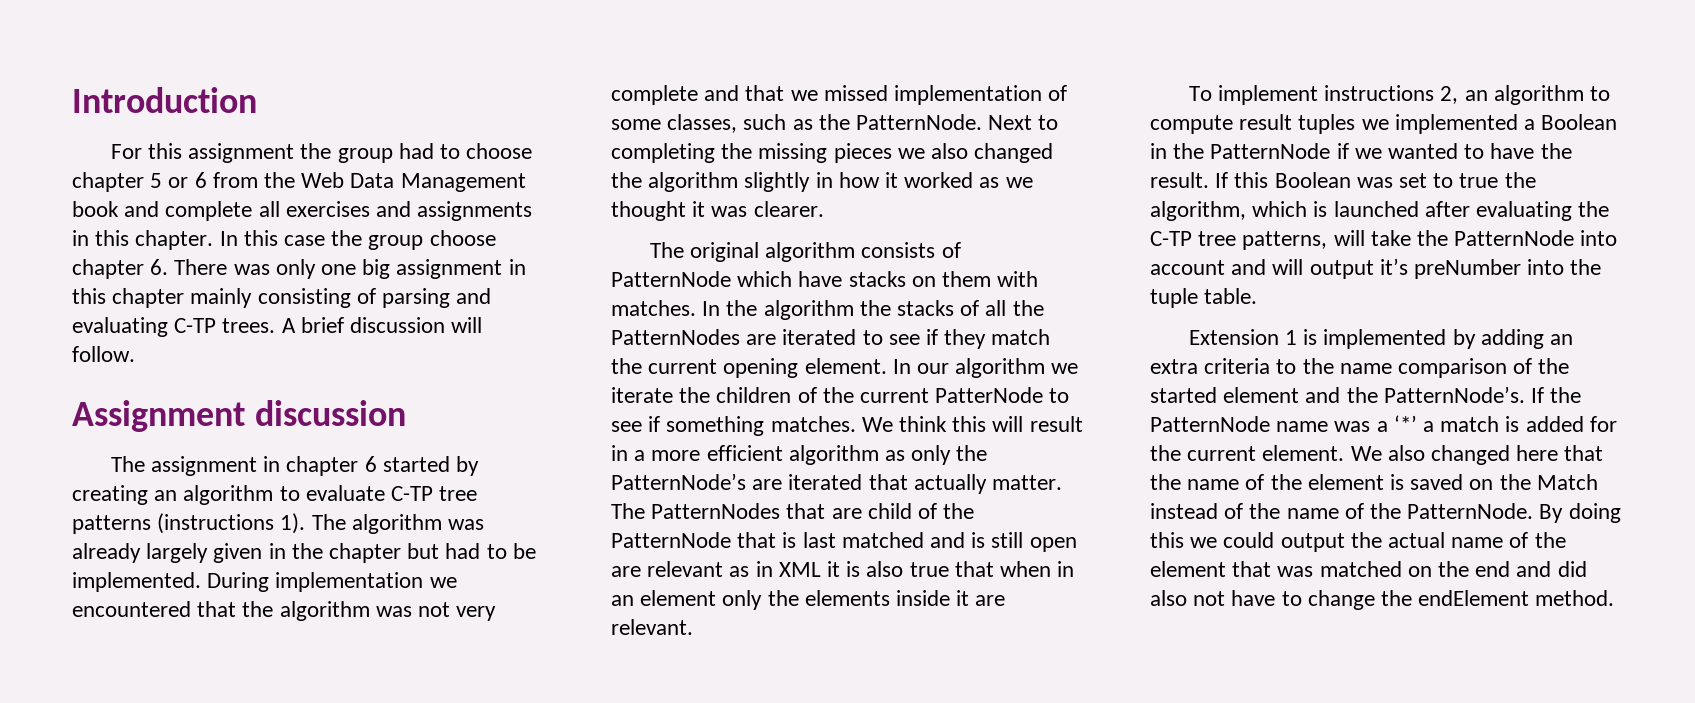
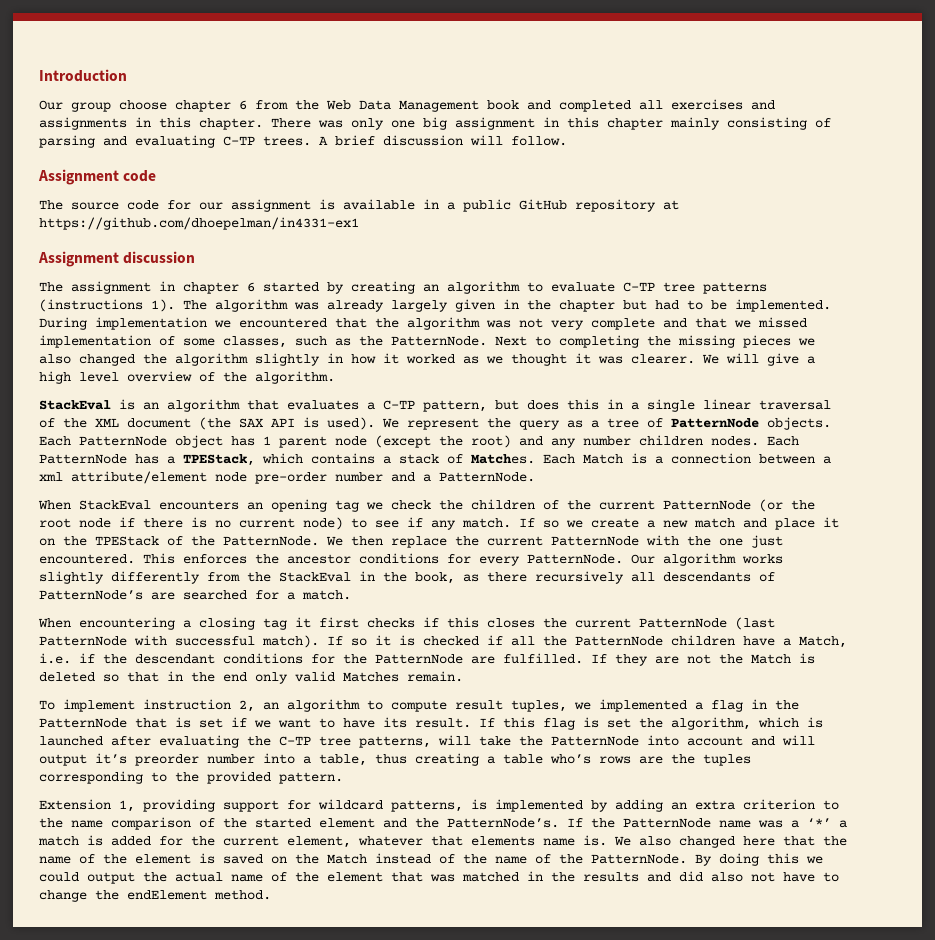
- For this assignment the group had to choose chapter 5 or 6 from the Web Data Management book and complete all exercises and assignments in this chapter.
+ Our group choose chapter 6 from the Web Data Management book and completed all exercises and assignments in this chapter.
- In this case the group choose chapter 6. There was only one big assignment in this chapter mainly consisting of parsing and evaluating C-TP trees.
+ There was only one big assignment in this chapter mainly consisting of parsing and evaluating C-TP trees.
+ Assignment code
+ The source code for our assignment is available in a public GitHub repository at https://github.com/dhoepelman/in4331-ex1
- Next to completing the missing pieces we also changed the algorithm slightly in how it worked as we thought it was clearer.
- The original algorithm consists of PatternNode which have stacks on them with matches. In the algorithm the stacks of all the PatternNodes are iterated to see if they match the current opening element. In our algorithm we iterate the children of the current PatterNode to see if something matches. We think this will result in a more efficient algorithm as only the PatternNode’s are iterated that actually matter. The PatternNodes that are child of the PatternNode that is last matched and is still open are relevant as in XML it is also true that when in an element only the elements inside it are relevant.
+ Next to completing the missing pieces we also changed the algorithm slightly in how it worked as we thought it was clearer. We will give a high level overview of the algorithm.
+ StackEval is an algorithm that evaluates a C-TP pattern, but does this in a single linear traversal of the XML document (the SAX API is used). We represent the query as a tree of PatternNode objects. Each PatternNode object has 1 parent node (except the root) and any number children nodes. Each PatternNode has a TPEStack, which contains a stack of Matches. Each Match is a connection between a xml attribute/element node pre-order number and a PatternNode.
+ When StackEval encounters an opening tag we check the children of the current PatternNode (or the root node if there is no current node) to see if any match. If so we create a new match and place it on the TPEStack of the PatternNode. We then replace the current PatternNode with the one just encountered. This enforces the ancestor conditions for every PatternNode. Our algorithm works slightly differently from the StackEval in the book, as there recursively all descendants of PatternNode’s are searched for a match.
+ When encountering a closing tag it first checks if this closes the current PatternNode (last PatternNode with successful match). If so it is checked if all the PatternNode children have a Match, i.e. if the descendant conditions for the PatternNode are fulfilled. If they are not the Match is deleted so that in the end only valid Matches remain.
- To implement instructions 2, an algorithm to compute result tuples we implemented a Boolean in the PatternNode if we wanted to have the result.
+ To implement instruction 2, an algorithm to compute result tuples, we implemented a flag in the PatternNode that is set if we want to have its result.
- If this Boolean was set to true the algorithm, which is launched after evaluating the C-TP tree patterns, will take the PatternNode into account and will output it’s preNumber into the tuple table.
- Extension 1 is implemented by adding an extra criteria to the name comparison of the started element and the PatternNode’s.
+ If this flag is set the algorithm, which is launched after evaluating the C-TP tree patterns, will take the PatternNode into account and will output it’s preorder number into a table, thus creating a table who’s rows are the tuples corresponding to the provided pattern.
+ Extension 1, providing support for wildcard patterns, is implemented by adding an extra criterion to the name comparison of the started element and the PatternNode’s.
- If the PatternNode name was a ‘*’ a match is added for the current element.
+ If the PatternNode name was a ‘*’ a match is added for the current element, whatever that elements name is.
- By doing this we could output the actual name of the element that was matched on the end and did also not have to change the endElement method.
+ By doing this we could output the actual name of the element that was matched in the results and did also not have to change the endElement method.

